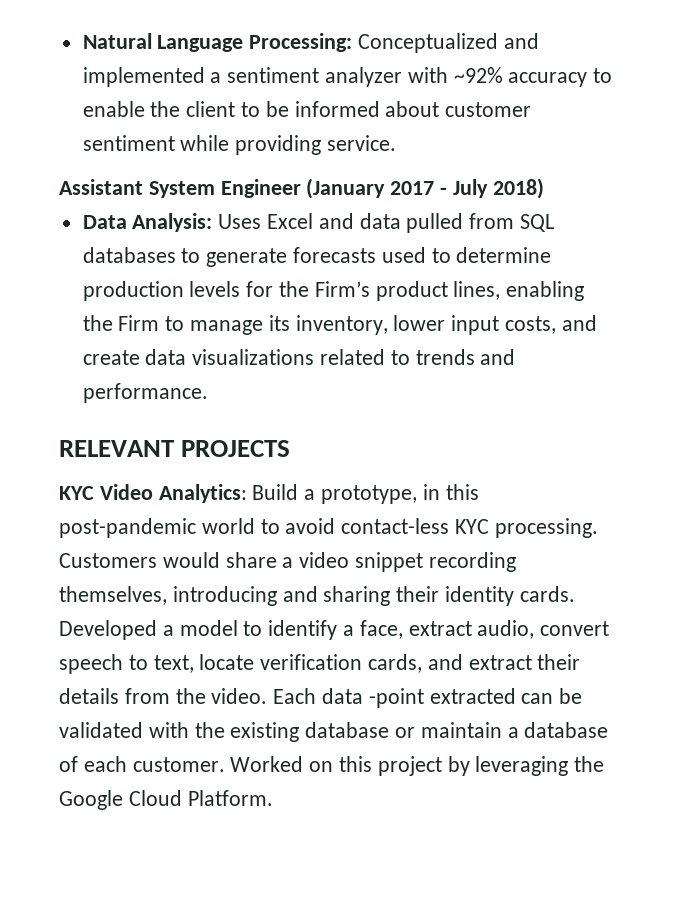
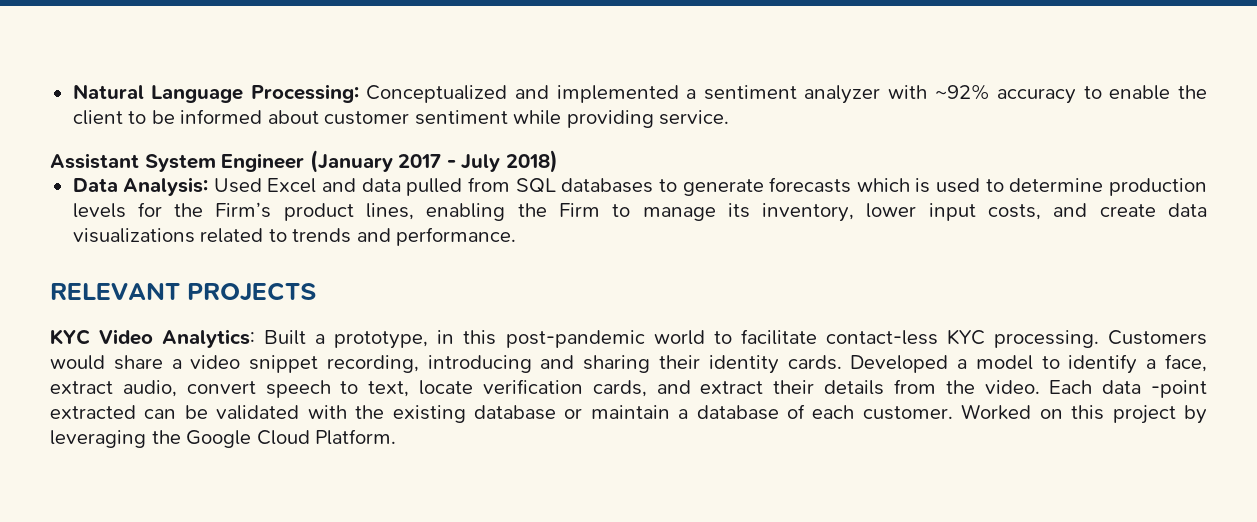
- Data Analysis: Uses Excel and data pulled from SQL databases to generate forecasts used to determine production levels for the Firm’s product lines, enabling the Firm to manage its inventory, lower input costs, and create data visualizations related to trends and performance.
+ Data Analysis: Used Excel and data pulled from SQL databases to generate forecasts which is used to determine production levels for the Firm’s product lines, enabling the Firm to manage its inventory, lower input costs, and create data visualizations related to trends and performance.
- KYC Video Analytics: Build a prototype, in this post-pandemic world to avoid contact-less KYC processing.
+ KYC Video Analytics: Built a prototype, in this post-pandemic world to facilitate contact-less KYC processing.
- Customers would share a video snippet recording themselves, introducing and sharing their identity cards.
+ Customers would share a video snippet recording, introducing and sharing their identity cards.

